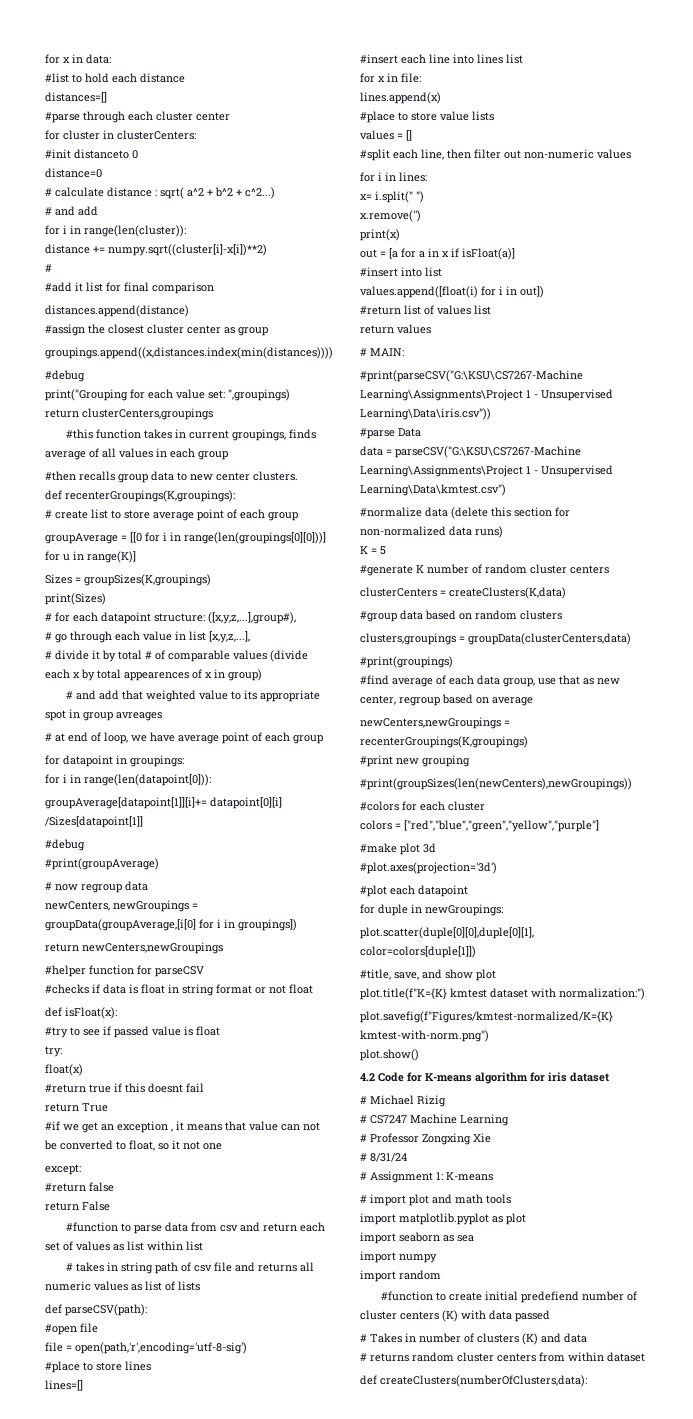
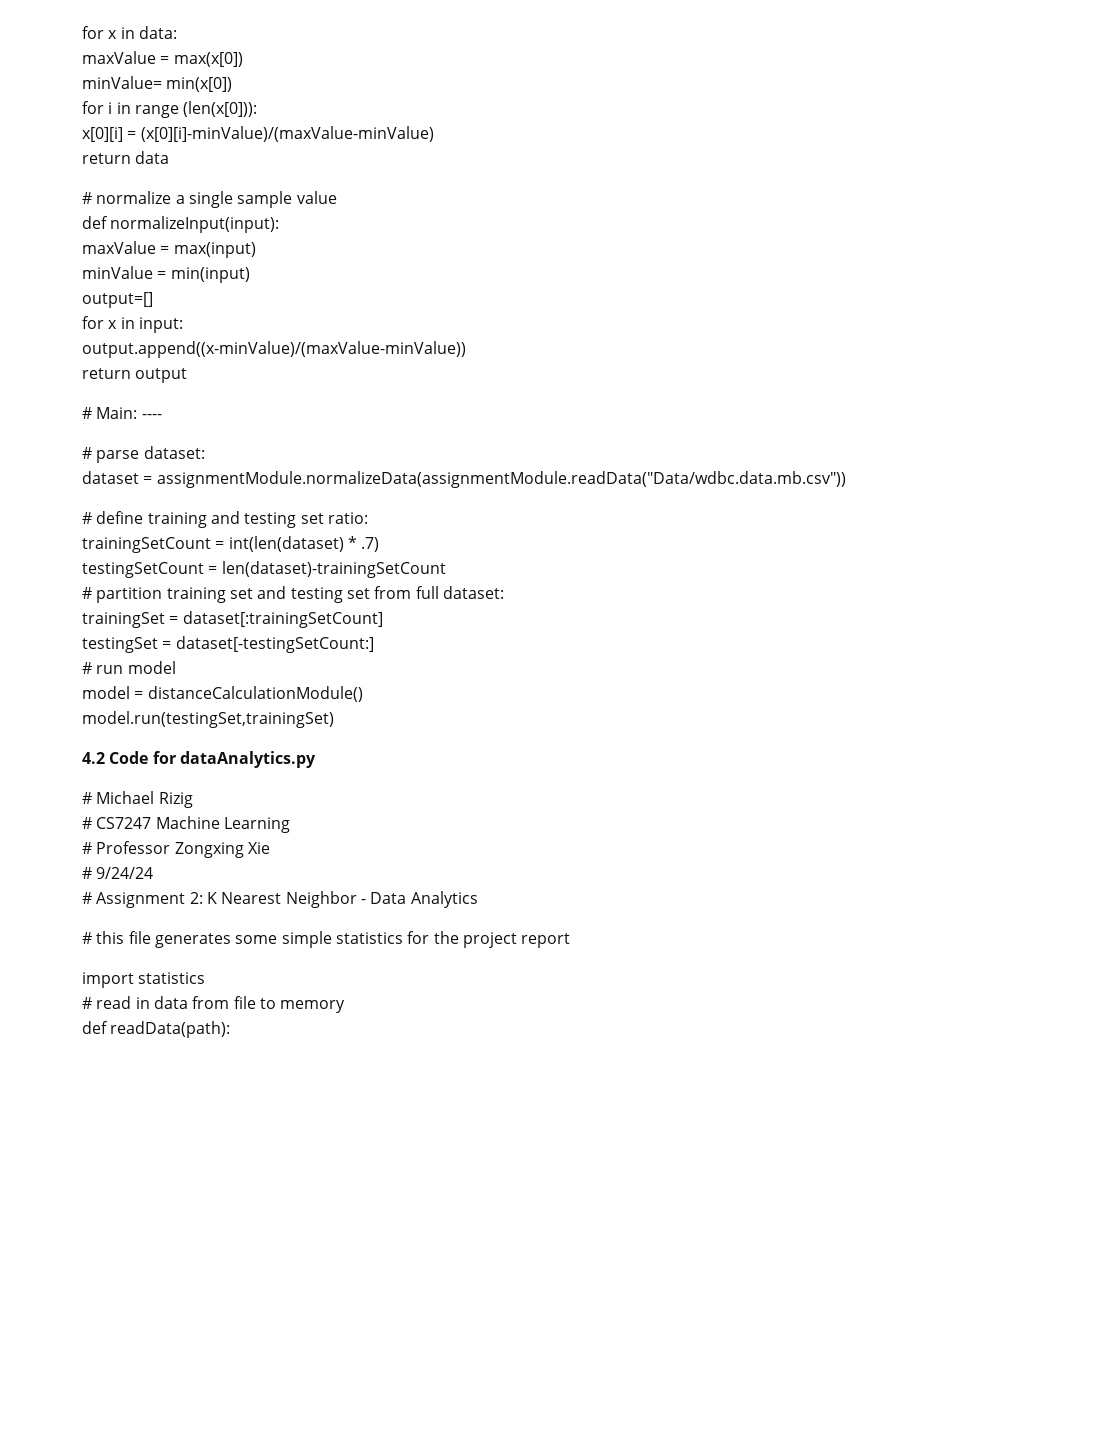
- #list to hold each distance
- distances=[]
- #parse through each cluster center
- for cluster in clusterCenters:
- #init distanceto 0
- distance=0
- # calculate distance : sqrt( a^2 + b^2 + c^2...)
- # and add
- for i in range(len(cluster)):
- distance += numpy.sqrt((cluster[i]-x[i])**2)
- #
- #add it list for final comparison
- distances.append(distance)
- #assign the closest cluster center as group
- groupings.append((x,distances.index(min(distances))))
- #debug
- print("Grouping for each value set: ",groupings)
- return clusterCenters,groupings
- #this function takes in current groupings, finds average of all values in each group
- #then recalls group data to new center clusters.
- def recenterGroupings(K,groupings):
- # create list to store average point of each group
- groupAverage = [[0 for i in range(len(groupings[0][0]))] for u in range(K)]
- Sizes = groupSizes(K,groupings)
- print(Sizes)
- # for each datapoint structure: ([x,y,z,...],group#),
- # go through each value in list [x,y,z,...],
- # divide it by total # of comparable values (divide each x by total appearences of x in group)
- # and add that weighted value to its appropriate spot in group avreages
- # at end of loop, we have average point of each group
- for datapoint in groupings:
- for i in range(len(datapoint[0])):
- groupAverage[datapoint[1]][i]+= datapoint[0][i] /Sizes[datapoint[1]]
- #debug
- #print(groupAverage)
- # now regroup data
- newCenters, newGroupings = groupData(groupAverage,[i[0] for i in groupings])
- return newCenters,newGroupings
- #helper function for parseCSV
- #checks if data is float in string format or not float
- def isFloat(x):
- #try to see if passed value is float
- try:
- float(x)
- #return true if this doesnt fail
- return True
- #if we get an exception , it means that value can not be converted to float, so it not one
- except:
- #return false
- return False
- #function to parse data from csv and return each set of values as list within list
- # takes in string path of csv file and returns all numeric values as list of lists
- def parseCSV(path):
- #open file
- file = open(path,'r',encoding='utf-8-sig')
- #place to store lines
- lines=[]
- #insert each line into lines list
- for x in file:
- lines.append(x)
- #place to store value lists
- values = []
- #split each line, then filter out non-numeric values
- for i in lines:
- x= i.split(" ")
- x.remove('')
- print(x)
- out = [a for a in x if isFloat(a)]
- #insert into list
- values.append([float(i) for i in out])
- #return list of values list
- return values
- # MAIN:
- #print(parseCSV("G:\KSU\CS7267-Machine Learning\Assignments\Project 1 - Unsupervised Learning\Data\iris.csv"))
- #parse Data
- data = parseCSV("G:\KSU\CS7267-Machine Learning\Assignments\Project 1 - Unsupervised Learning\Data\kmtest.csv")
- #normalize data (delete this section for non-normalized data runs)
- K = 5
- #generate K number of random cluster centers
- clusterCenters = createClusters(K,data)
- #group data based on random clusters
- clusters,groupings = groupData(clusterCenters,data)
- #print(groupings)
- #find average of each data group, use that as new center, regroup based on average
- newCenters,newGroupings = recenterGroupings(K,groupings)
- #print new grouping
- #print(groupSizes(len(newCenters),newGroupings))
- #colors for each cluster
- colors = ["red","blue","green","yellow","purple"]
- #make plot 3d
- #plot.axes(projection='3d')
- #plot each datapoint
- for duple in newGroupings:
- plot.scatter(duple[0][0],duple[0][1], color=colors[duple[1]])
- #title, save, and show plot
- plot.title(f"K={K} kmtest dataset with normalization:")
- plot.savefig(f"Figures/kmtest-normalized/K={K} kmtest-with-norm.png")
- plot.show()
- 4.2 Code for K-means algorithm for iris dataset
+ maxValue = max(x[0])
+ minValue= min(x[0])
+ for i in range (len(x[0])):
+ x[0][i] = (x[0][i]-minValue)/(maxValue-minValue)
+ return data
+ # normalize a single sample value
+ def normalizeInput(input):
+ maxValue = max(input)
+ minValue = min(input)
+ output=[]
+ for x in input:
+ output.append((x-minValue)/(maxValue-minValue))
+ return output
+ # Main: ----
+ # parse dataset:
+ dataset = assignmentModule.normalizeData(assignmentModule.readData("Data/wdbc.data.mb.csv"))
+ # define training and testing set ratio:
+ trainingSetCount = int(len(dataset) * .7)
+ testingSetCount = len(dataset)-trainingSetCount
+ # partition training set and testing set from full dataset:
+ trainingSet = dataset[:trainingSetCount]
+ testingSet = dataset[-testingSetCount:]
+ # run model
+ model = distanceCalculationModule()
+ model.run(testingSet,trainingSet)
+ 4.2 Code for dataAnalytics.py
- # 8/31/24
+ # 9/24/24
- # Assignment 1: K-means
- # import plot and math tools
- import matplotlib.pyplot as plot
- import seaborn as sea
- import numpy
- import random
- #function to create initial predefiend number of cluster centers (K) with data passed
- # Takes in number of clusters (K) and data
- # returns random cluster centers from within dataset
- def createClusters(numberOfClusters,data):
+ # Assignment 2: K Nearest Neighbor - Data Analytics
+ # this file generates some simple statistics for the project report
+ import statistics
+ # read in data from file to memory
+ def readData(path):

